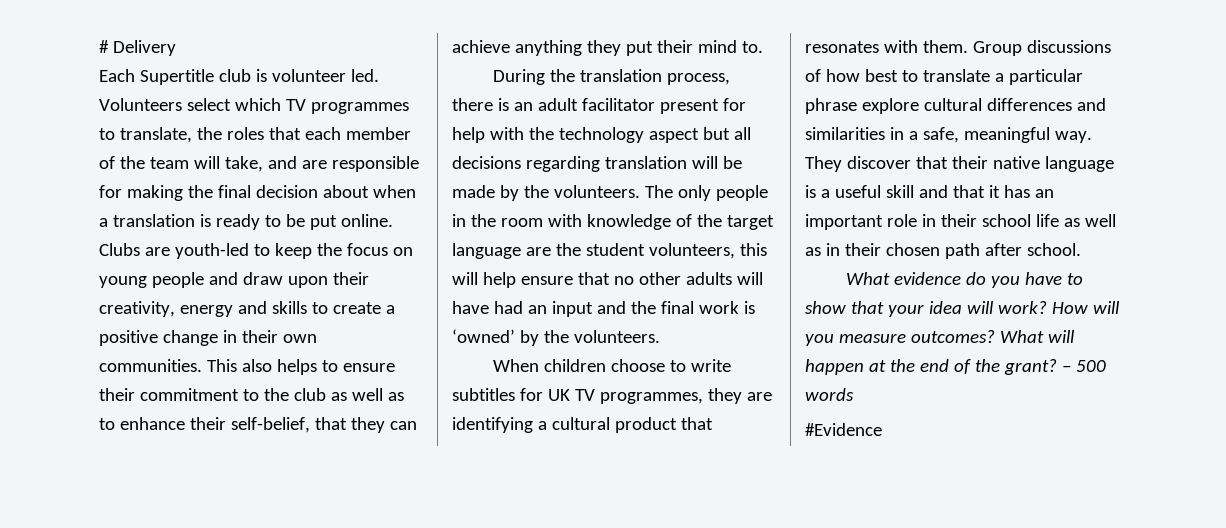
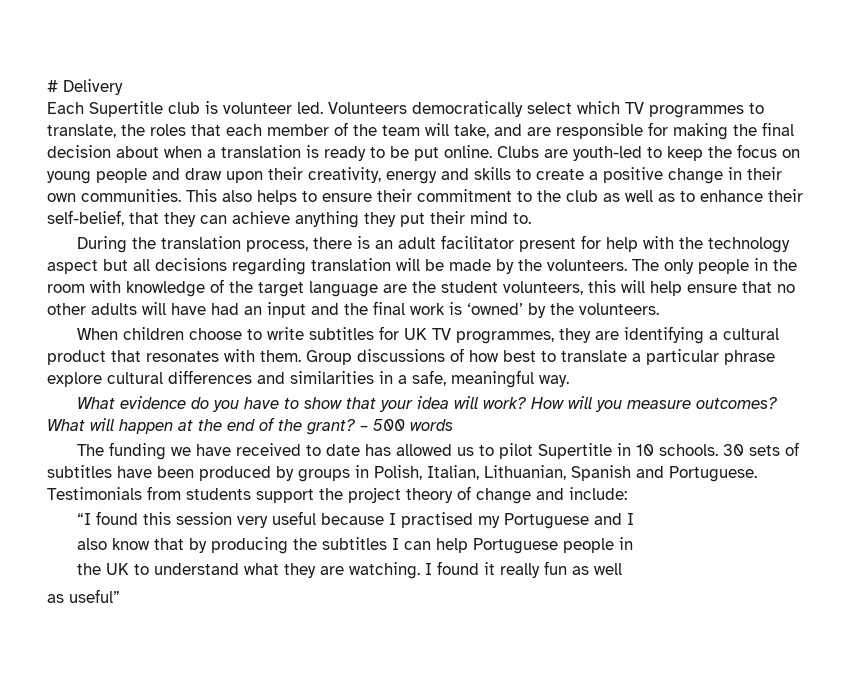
- Volunteers select which TV programmes to translate, the roles that each member of the team will take, and are responsible for making the final decision about when a translation is ready to be put online.
+ Volunteers democratically select which TV programmes to translate, the roles that each member of the team will take, and are responsible for making the final decision about when a translation is ready to be put online.
- They discover that their native language is a useful skill and that it has an important role in their school life as well as in their chosen path after school.
- #Evidence
+ The funding we have received to date has allowed us to pilot Supertitle in 10 schools. 30 sets of subtitles have been produced by groups in Polish, Italian, Lithuanian, Spanish and Portuguese. Testimonials from students support the project theory of change and include:
+ “I found this session very useful because I practised my Portuguese and I
+ also know that by producing the subtitles I can help Portuguese people in
+ the UK to understand what they are watching. I found it really fun as well
+ as useful”

